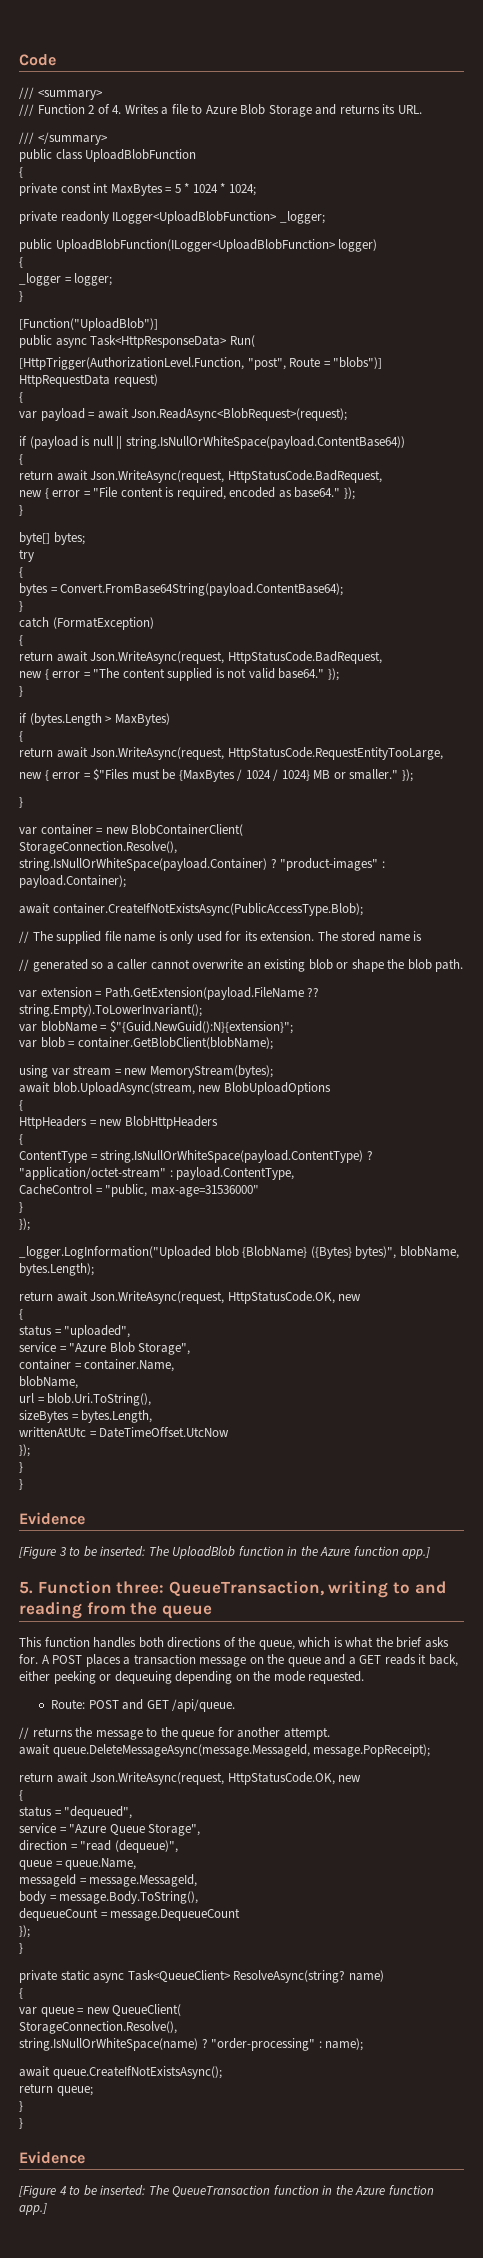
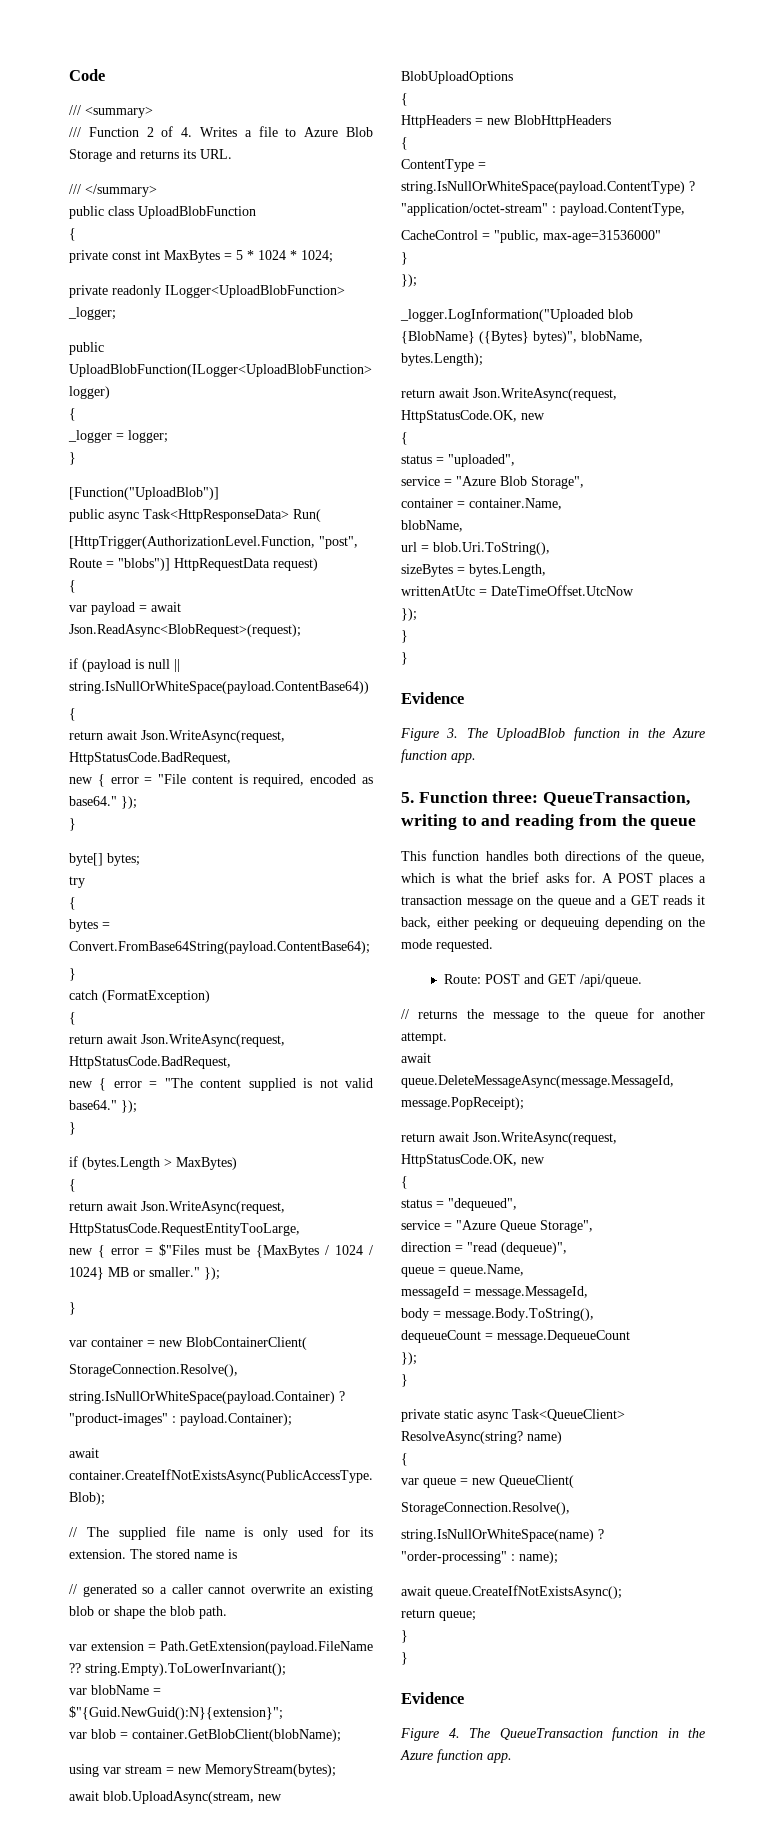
- [Figure 3 to be inserted: The UploadBlob function in the Azure function app.]
+ Figure 3. The UploadBlob function in the Azure function app.
- [Figure 4 to be inserted: The QueueTransaction function in the Azure function app.]
+ Figure 4. The QueueTransaction function in the Azure function app.

